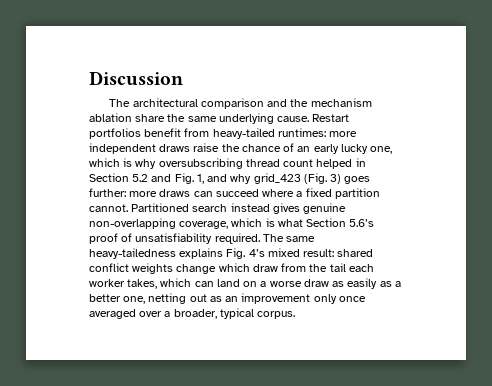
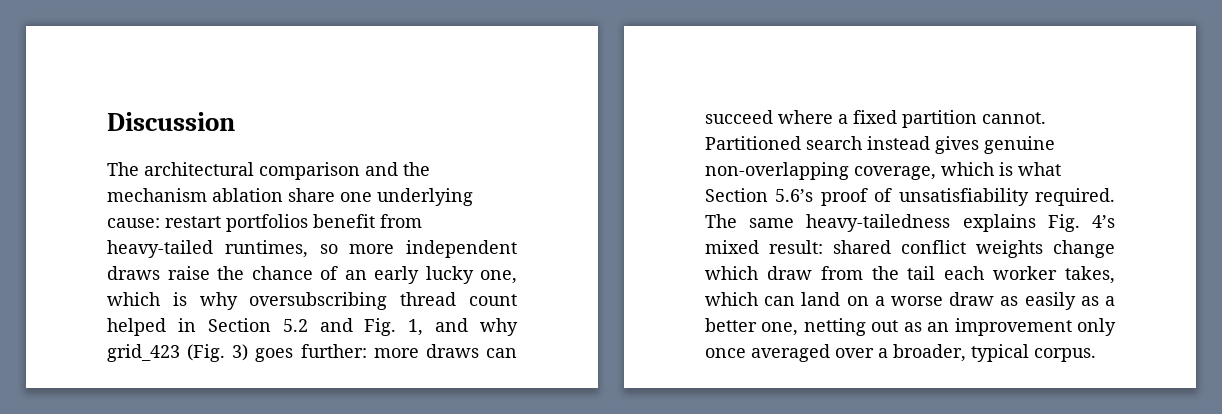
- The architectural comparison and the mechanism ablation share the same underlying cause. Restart portfolios benefit from heavy-tailed runtimes: more independent draws raise the chance of an early lucky one, which is why oversubscribing thread count helped in Section 5.2 and Fig. 1, and why grid_423 (Fig. 3) goes further: more draws can succeed where a fixed partition cannot.
+ The architectural comparison and the mechanism ablation share one underlying cause: restart portfolios benefit from heavy-tailed runtimes, so more independent draws raise the chance of an early lucky one, which is why oversubscribing thread count helped in Section 5.2 and Fig. 1, and why grid_423 (Fig. 3) goes further: more draws can succeed where a fixed partition cannot.

